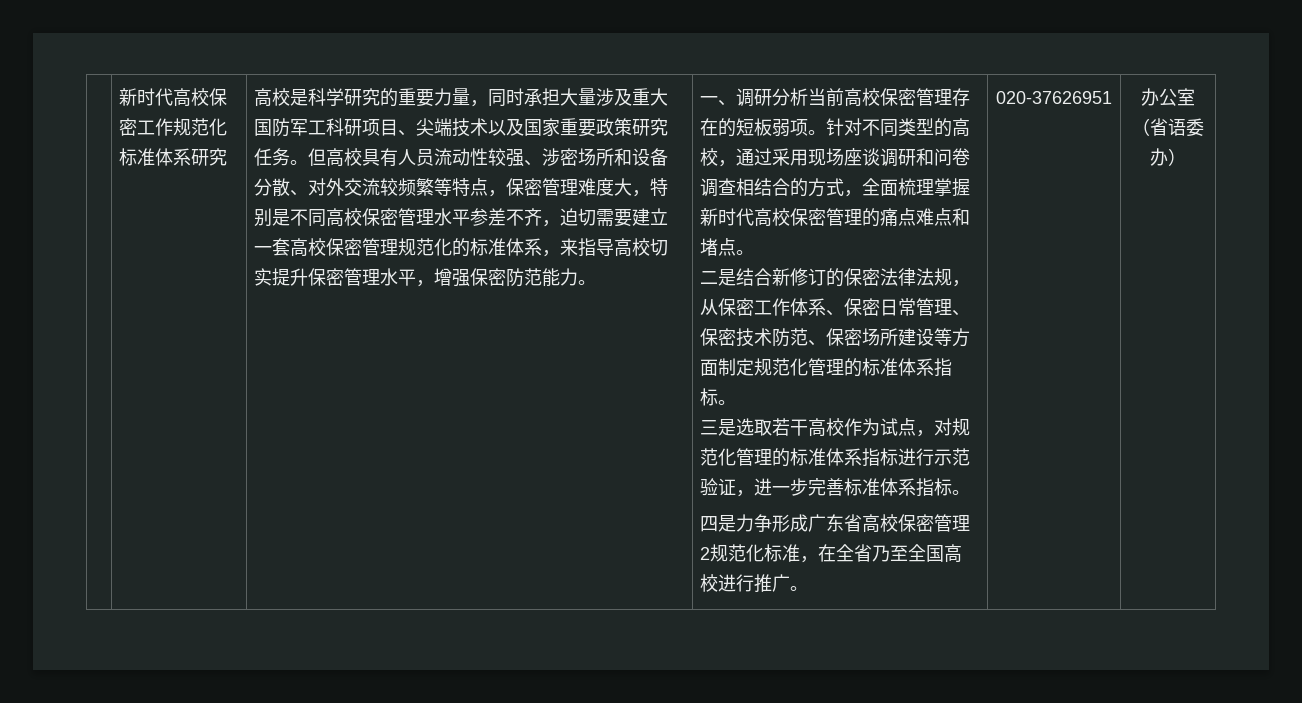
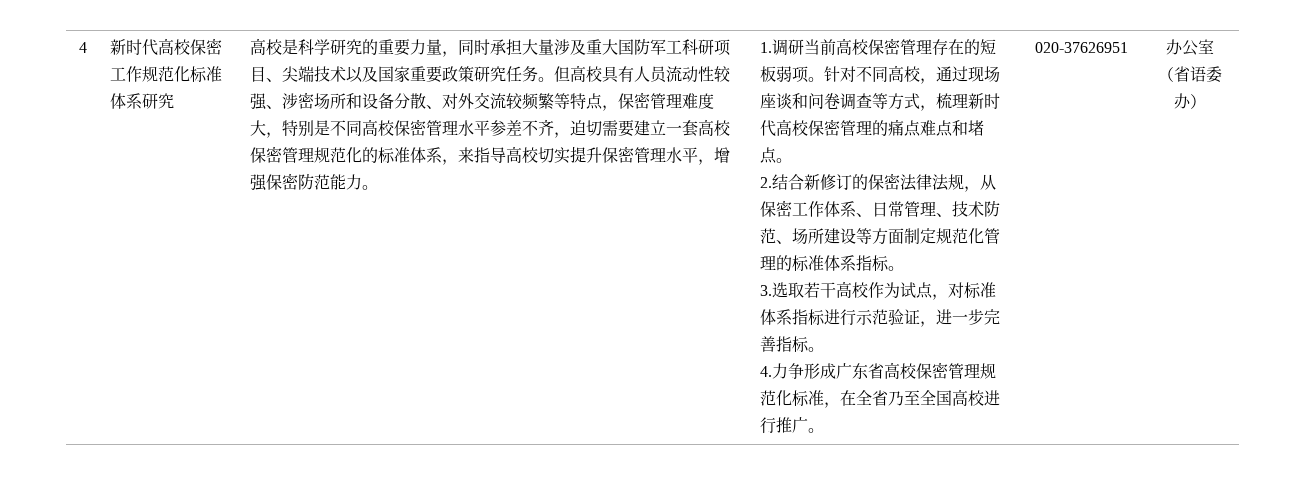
+ 4
- 一、调研分析当前高校保密管理存在的短板弱项。
+ 1.调研当前高校保密管理存在的短板弱项。
- 针对不同类型的高校，通过采用现场座谈调研和问卷调查相结合的方式，全面梳理掌握新时代高校保密管理的痛点难点和堵点。
+ 针对不同高校，通过现场座谈和问卷调查等方式，梳理新时代高校保密管理的痛点难点和堵点。
- 二是结合新修订的保密法律法规，从保密工作体系、保密日常管理、保密技术防范、保密场所建设等方面制定规范化管理的标准体系指标。
+ 2.结合新修订的保密法律法规，从保密工作体系、日常管理、技术防范、场所建设等方面制定规范化管理的标准体系指标。
- 三是选取若干高校作为试点，对规范化管理的标准体系指标进行示范验证，进一步完善标准体系指标。
- 四是力争形成广东省高校保密管理2规范化标准，在全省乃至全国高校进行推广。
+ 3.选取若干高校作为试点，对标准体系指标进行示范验证，进一步完善指标。
+ 4.力争形成广东省高校保密管理规范化标准，在全省乃至全国高校进行推广。

